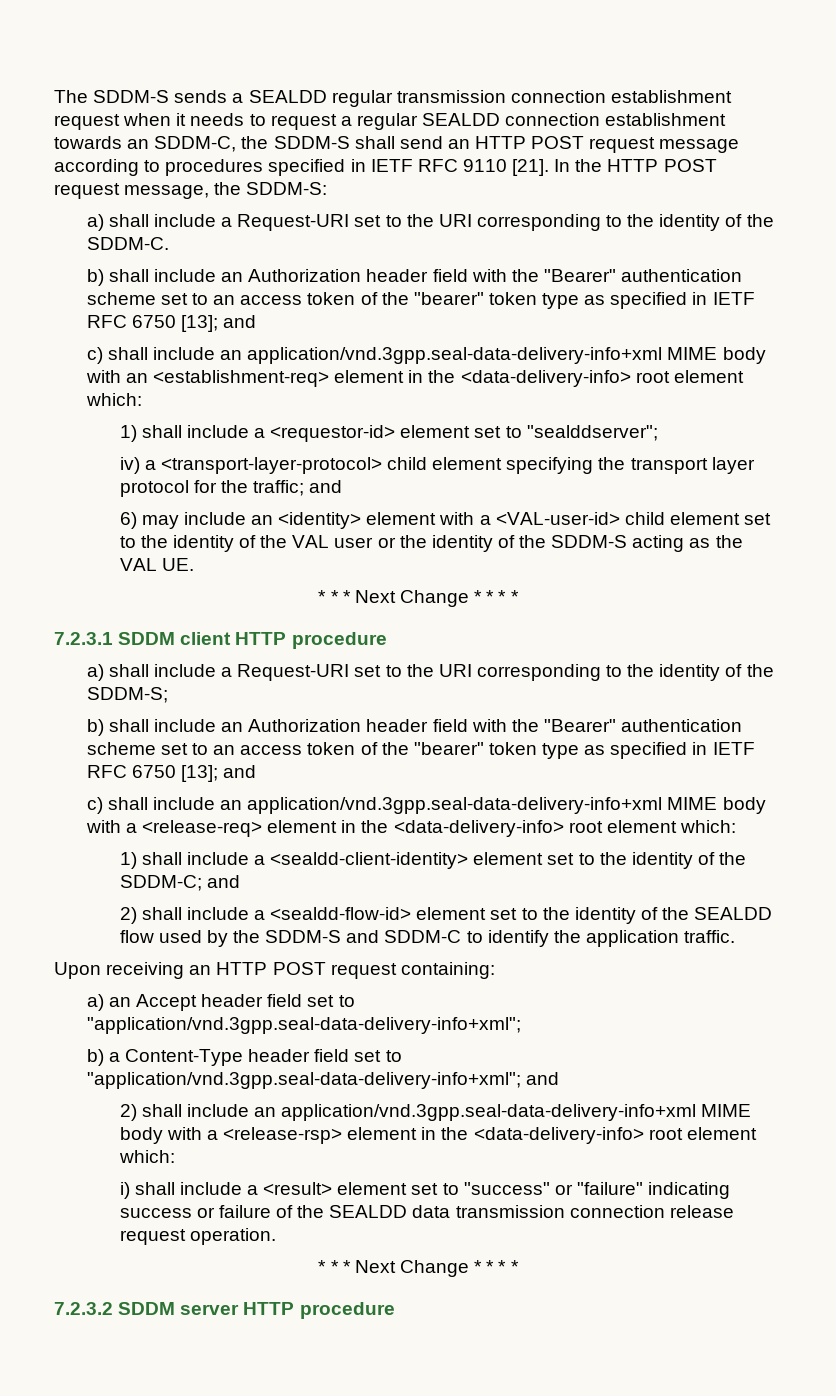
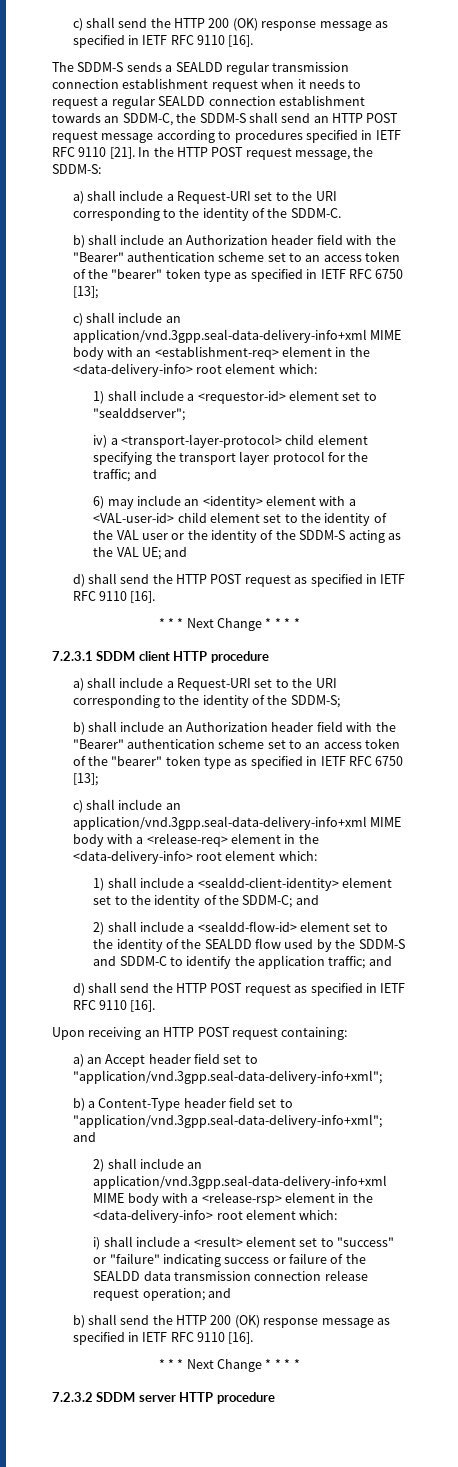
+ c) shall send the HTTP 200 (OK) response message as specified in IETF RFC 9110 [16].
  a) shall include a Request-URI set to the URI corresponding to the identity of the SDDM-C.
- b) shall include an Authorization header field with the "Bearer" authentication scheme set to an access token of the "bearer" token type as specified in IETF RFC 6750 [13]; and
+ b) shall include an Authorization header field with the "Bearer" authentication scheme set to an access token of the "bearer" token type as specified in IETF RFC 6750 [13];
- 6) may include an <identity> element with a <VAL-user-id> child element set to the identity of the VAL user or the identity of the SDDM-S acting as the VAL UE.
+ 6) may include an <identity> element with a <VAL-user-id> child element set to the identity of the VAL user or the identity of the SDDM-S acting as the VAL UE; and
+ d) shall send the HTTP POST request as specified in IETF RFC 9110 [16].
  a) shall include a Request-URI set to the URI corresponding to the identity of the SDDM-S;
- b) shall include an Authorization header field with the "Bearer" authentication scheme set to an access token of the "bearer" token type as specified in IETF RFC 6750 [13]; and
+ b) shall include an Authorization header field with the "Bearer" authentication scheme set to an access token of the "bearer" token type as specified in IETF RFC 6750 [13];
- 2) shall include a <sealdd-flow-id> element set to the identity of the SEALDD flow used by the SDDM-S and SDDM-C to identify the application traffic.
+ 2) shall include a <sealdd-flow-id> element set to the identity of the SEALDD flow used by the SDDM-S and SDDM-C to identify the application traffic; and
+ d) shall send the HTTP POST request as specified in IETF RFC 9110 [16].
- i) shall include a <result> element set to "success" or "failure" indicating success or failure of the SEALDD data transmission connection release request operation.
+ i) shall include a <result> element set to "success" or "failure" indicating success or failure of the SEALDD data transmission connection release request operation; and
+ b) shall send the HTTP 200 (OK) response message as specified in IETF RFC 9110 [16].

